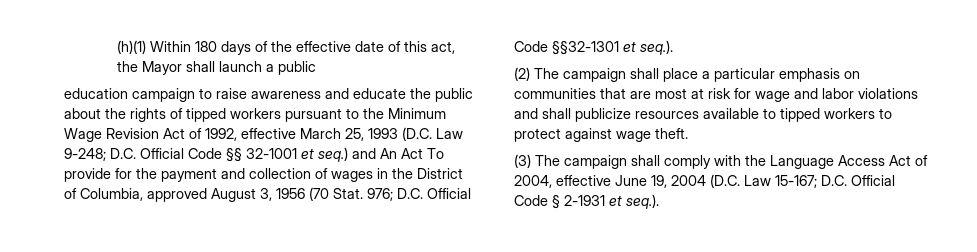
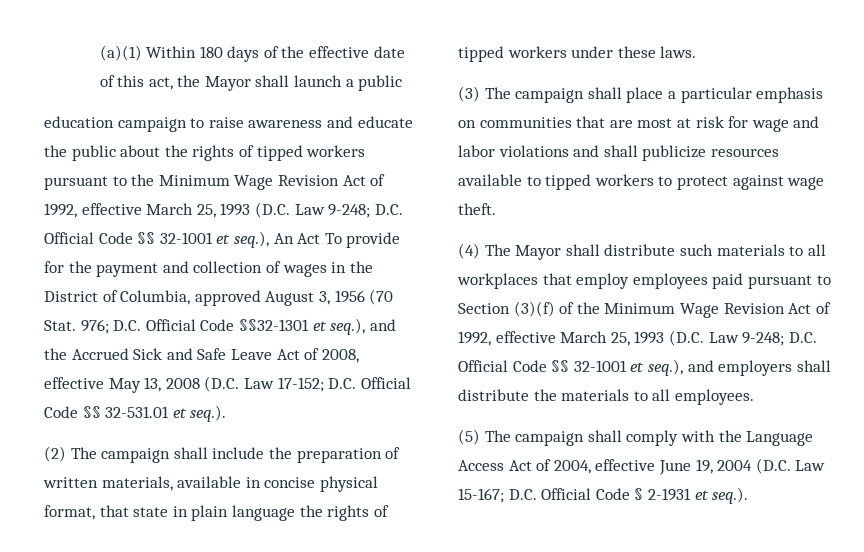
- (h)(1) Within 180 days of the effective date of this act, the Mayor shall launch a public
+ (a)(1) Within 180 days of the effective date of this act, the Mayor shall launch a public
- education campaign to raise awareness and educate the public about the rights of tipped workers pursuant to the Minimum Wage Revision Act of 1992, effective March 25, 1993 (D.C. Law 9-248; D.C. Official Code §§ 32-1001 et seq.) and An Act To provide for the payment and collection of wages in the District of Columbia, approved August 3, 1956 (70 Stat.
+ education campaign to raise awareness and educate the public about the rights of tipped workers pursuant to the Minimum Wage Revision Act of 1992, effective March 25, 1993 (D.C. Law 9-248; D.C. Official Code §§ 32-1001 et seq.), An Act To provide for the payment and collection of wages in the District of Columbia, approved August 3, 1956 (70 Stat.
- 976; D.C. Official Code §§32-1301 et seq.).
+ 976; D.C. Official Code §§32-1301 et seq.), and the Accrued Sick and Safe Leave Act of 2008, effective May 13, 2008 (D.C. Law 17-152; D.C. Official Code §§ 32-531.01 et seq.).
- (2) The campaign shall place a particular emphasis on communities that are most at risk for wage and labor violations and shall publicize resources available to tipped workers to protect against wage theft.
+ (2) The campaign shall include the preparation of written materials, available in concise physical format, that state in plain language the rights of tipped workers under these laws.
+ (3) The campaign shall place a particular emphasis on communities that are most at risk for wage and labor violations and shall publicize resources available to tipped workers to protect against wage theft.
- (3) The campaign shall comply with the Language Access Act of 2004, effective June 19, 2004 (D.C. Law 15-167; D.C. Official Code § 2-1931 et seq.).
+ (4) The Mayor shall distribute such materials to all workplaces that employ employees paid pursuant to Section (3)(f) of the Minimum Wage Revision Act of 1992, effective March 25, 1993 (D.C. Law 9-248; D.C. Official Code §§ 32-1001 et seq.), and employers shall distribute the materials to all employees.
+ (5) The campaign shall comply with the Language Access Act of 2004, effective June 19, 2004 (D.C. Law 15-167; D.C. Official Code § 2-1931 et seq.).

